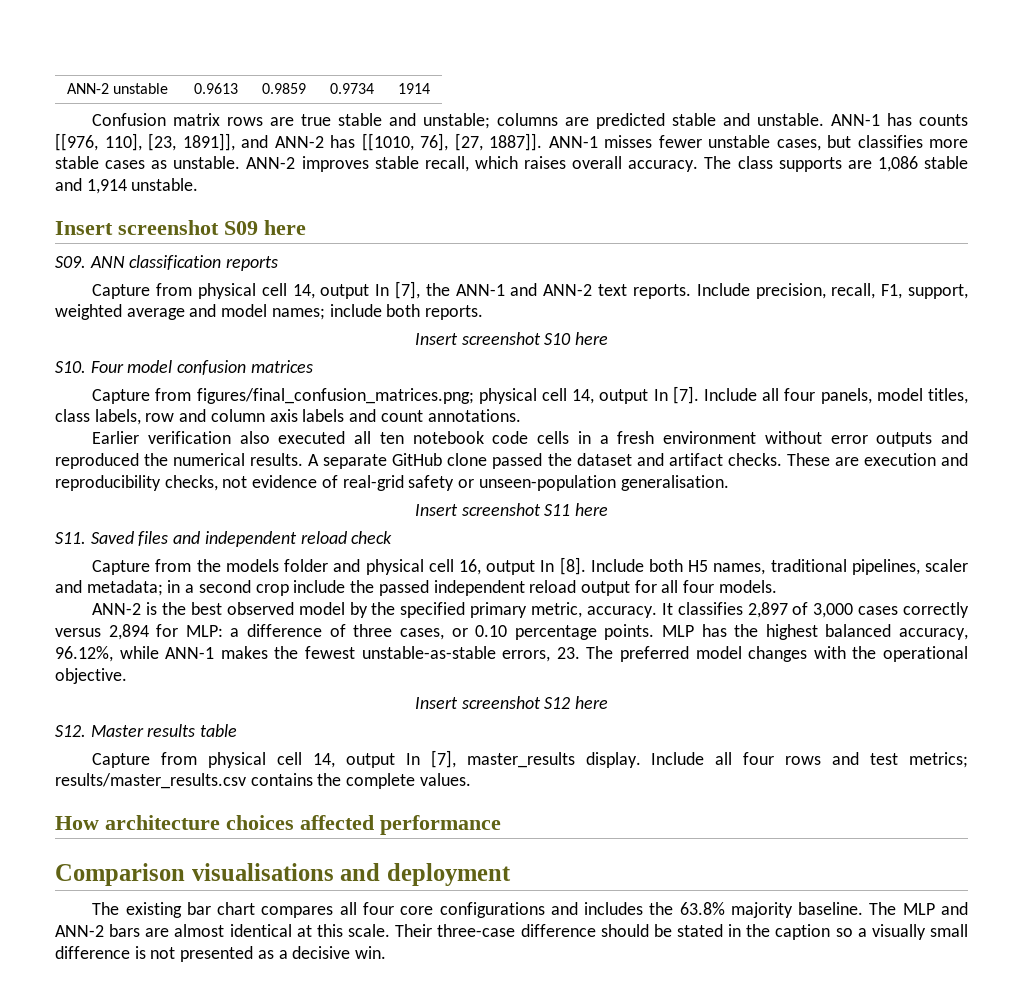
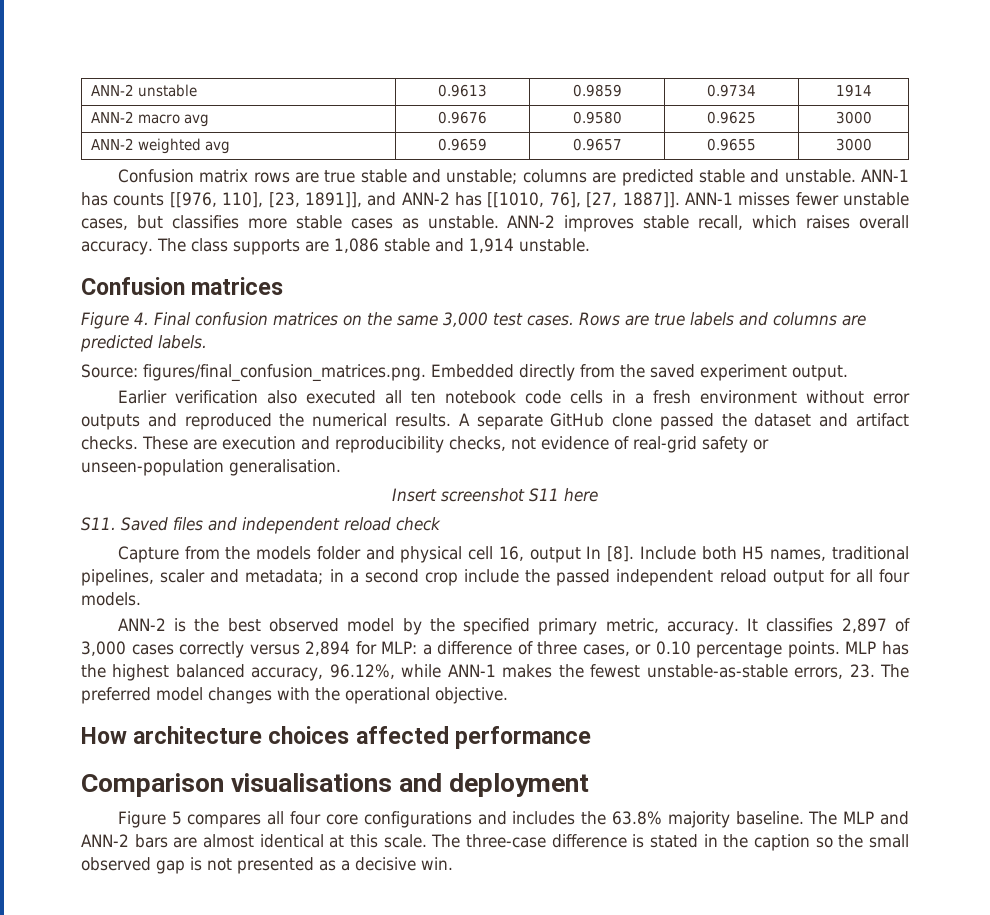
+ ANN-2 macro avg | 0.9676 | 0.9580 | 0.9625 | 3000
+ ANN-2 weighted avg | 0.9659 | 0.9657 | 0.9655 | 3000
- Insert screenshot S09 here
- S09. ANN classification reports
- Capture from physical cell 14, output In [7], the ANN-1 and ANN-2 text reports. Include precision, recall, F1, support, weighted average and model names; include both reports.
- Insert screenshot S10 here
- S10. Four model confusion matrices
- Capture from figures/final_confusion_matrices.png; physical cell 14, output In [7]. Include all four panels, model titles, class labels, row and column axis labels and count annotations.
+ Confusion matrices
+ Figure 4. Final confusion matrices on the same 3,000 test cases. Rows are true labels and columns are predicted labels.
+ Source: figures/final_confusion_matrices.png. Embedded directly from the saved experiment output.
- Insert screenshot S12 here
- S12. Master results table
- Capture from physical cell 14, output In [7], master_results display. Include all four rows and test metrics; results/master_results.csv contains the complete values.
- The existing bar chart compares all four core configurations and includes the 63.8% majority baseline.
+ Figure 5 compares all four core configurations and includes the 63.8% majority baseline.
- Their three-case difference should be stated in the caption so a visually small difference is not presented as a decisive win.
+ The three-case difference is stated in the caption so the small observed gap is not presented as a decisive win.

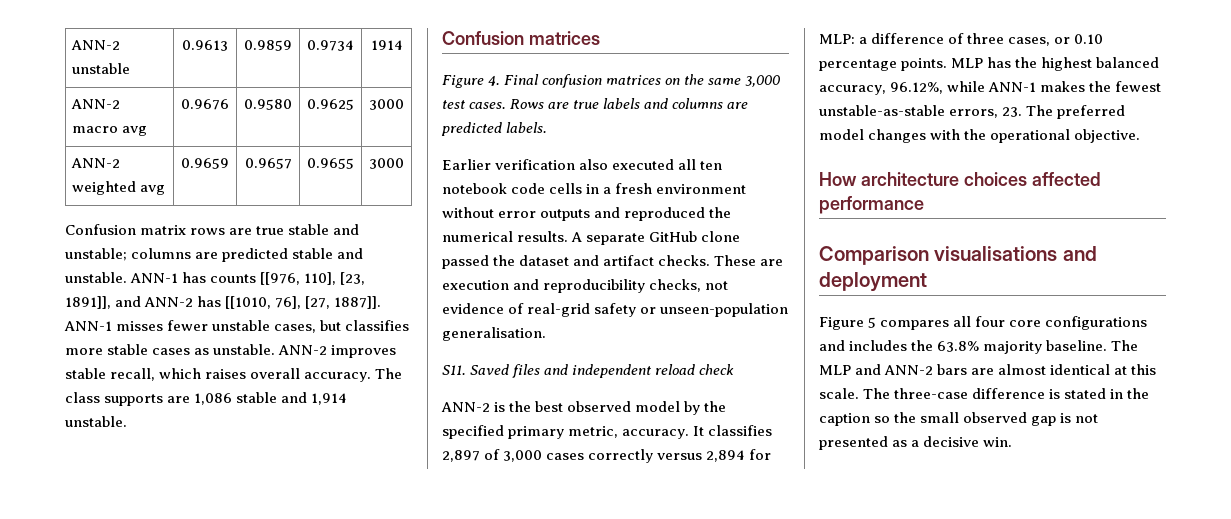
- Source: figures/final_confusion_matrices.png. Embedded directly from the saved experiment output.
- Insert screenshot S11 here
- Capture from the models folder and physical cell 16, output In [8]. Include both H5 names, traditional pipelines, scaler and metadata; in a second crop include the passed independent reload output for all four models.

